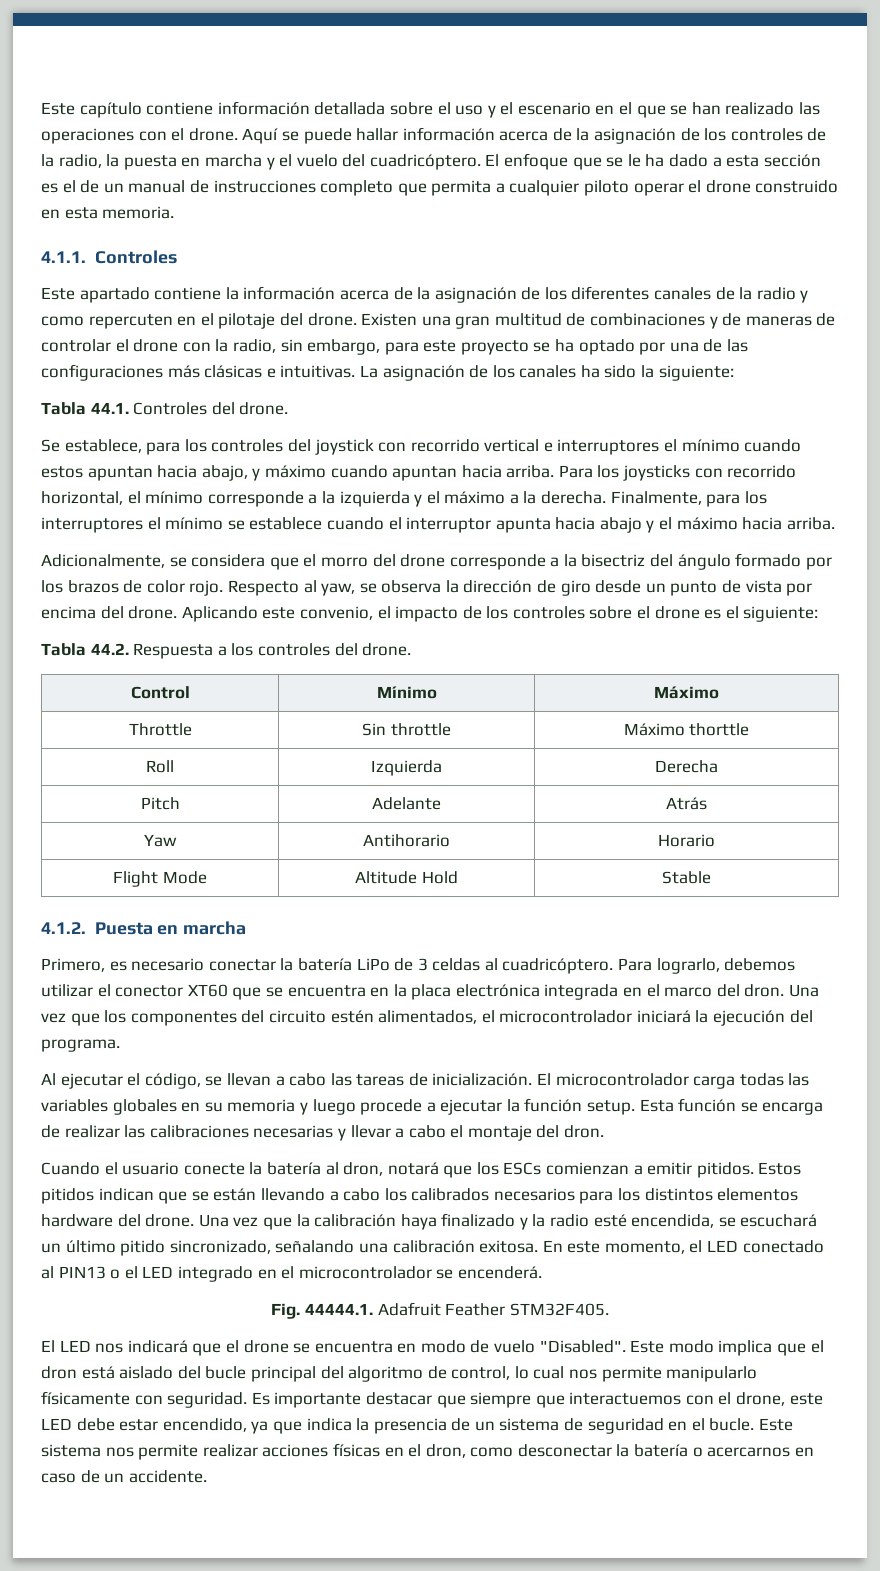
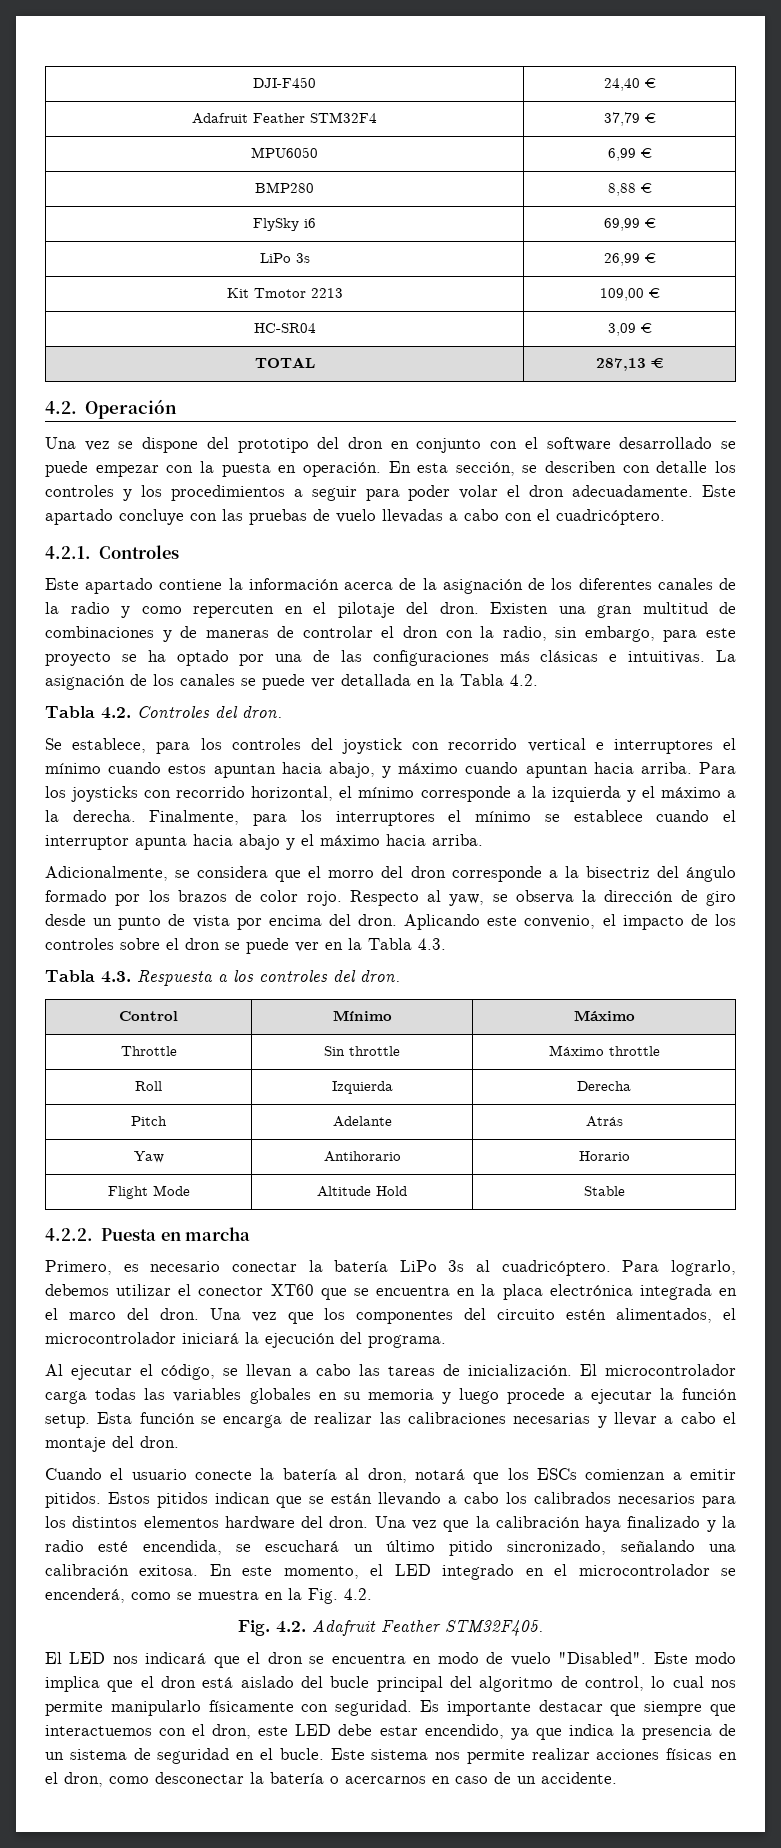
- Este capítulo contiene información detallada sobre el uso y el escenario en el que se han realizado las operaciones con el drone. Aquí se puede hallar información acerca de la asignación de los controles de la radio, la puesta en marcha y el vuelo del cuadricóptero. El enfoque que se le ha dado a esta sección es el de un manual de instrucciones completo que permita a cualquier piloto operar el drone construido en esta memoria.
- 4.1.1. Controles
+ DJI-F450 | 24,40 €
+ Adafruit Feather STM32F4 | 37,79 €
+ MPU6050 | 6,99 €
+ BMP280 | 8,88 €
+ FlySky i6 | 69,99 €
+ LiPo 3s | 26,99 €
+ Kit Tmotor 2213 | 109,00 €
+ HC-SR04 | 3,09 €
+ TOTAL | 287,13 €
+ 4.2. Operación
+ Una vez se dispone del prototipo del dron en conjunto con el software desarrollado se puede empezar con la puesta en operación. En esta sección, se describen con detalle los controles y los procedimientos a seguir para poder volar el dron adecuadamente. Este apartado concluye con las pruebas de vuelo llevadas a cabo con el cuadricóptero.
+ 4.2.1. Controles
- Este apartado contiene la información acerca de la asignación de los diferentes canales de la radio y como repercuten en el pilotaje del drone.
+ Este apartado contiene la información acerca de la asignación de los diferentes canales de la radio y como repercuten en el pilotaje del dron.
- Existen una gran multitud de combinaciones y de maneras de controlar el drone con la radio, sin embargo, para este proyecto se ha optado por una de las configuraciones más clásicas e intuitivas.
+ Existen una gran multitud de combinaciones y de maneras de controlar el dron con la radio, sin embargo, para este proyecto se ha optado por una de las configuraciones más clásicas e intuitivas.
- La asignación de los canales ha sido la siguiente:
- Tabla 44.1. Controles del drone.
+ La asignación de los canales se puede ver detallada en la Tabla 4.2.
+ Tabla 4.2. Controles del dron.
- Adicionalmente, se considera que el morro del drone corresponde a la bisectriz del ángulo formado por los brazos de color rojo.
+ Adicionalmente, se considera que el morro del dron corresponde a la bisectriz del ángulo formado por los brazos de color rojo.
- Respecto al yaw, se observa la dirección de giro desde un punto de vista por encima del drone.
+ Respecto al yaw, se observa la dirección de giro desde un punto de vista por encima del dron.
- Aplicando este convenio, el impacto de los controles sobre el drone es el siguiente:
- Tabla 44.2. Respuesta a los controles del drone.
+ Aplicando este convenio, el impacto de los controles sobre el dron se puede ver en la Tabla 4.3.
+ Tabla 4.3. Respuesta a los controles del dron.
- Throttle | Sin throttle | Máximo thorttle
+ Throttle | Sin throttle | Máximo throttle
- 4.1.2. Puesta en marcha
+ 4.2.2. Puesta en marcha
- Primero, es necesario conectar la batería LiPo de 3 celdas al cuadricóptero.
+ Primero, es necesario conectar la batería LiPo 3s al cuadricóptero.
- Estos pitidos indican que se están llevando a cabo los calibrados necesarios para los distintos elementos hardware del drone.
+ Estos pitidos indican que se están llevando a cabo los calibrados necesarios para los distintos elementos hardware del dron.
- En este momento, el LED conectado al PIN13 o el LED integrado en el microcontrolador se encenderá.
- Fig. 44444.1. Adafruit Feather STM32F405.
+ En este momento, el LED integrado en el microcontrolador se encenderá, como se muestra en la Fig. 4.2.
+ Fig. 4.2. Adafruit Feather STM32F405.
- El LED nos indicará que el drone se encuentra en modo de vuelo "Disabled".
+ El LED nos indicará que el dron se encuentra en modo de vuelo "Disabled".
- Es importante destacar que siempre que interactuemos con el drone, este LED debe estar encendido, ya que indica la presencia de un sistema de seguridad en el bucle.
+ Es importante destacar que siempre que interactuemos con el dron, este LED debe estar encendido, ya que indica la presencia de un sistema de seguridad en el bucle.

